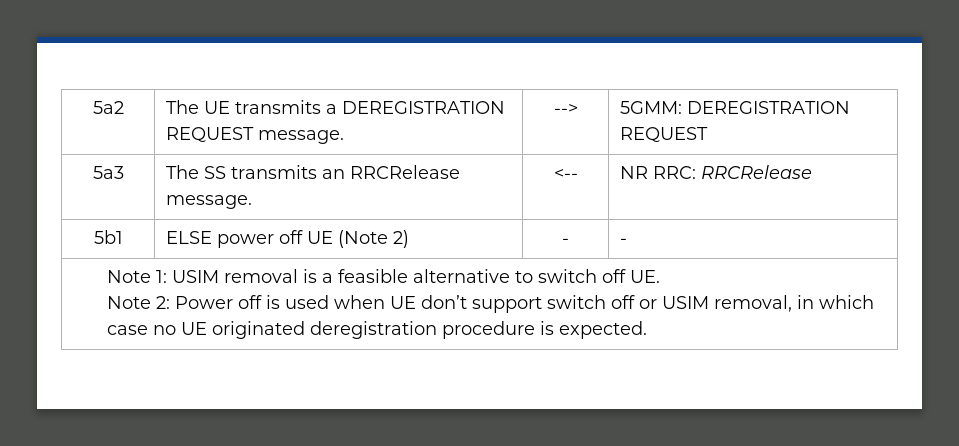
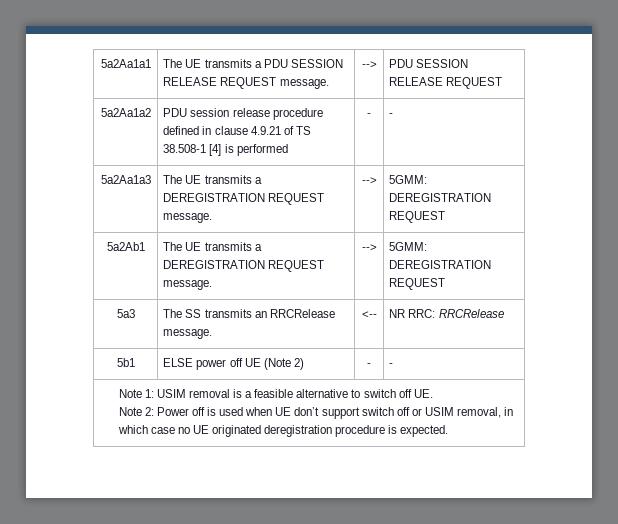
- 5a2 | The UE transmits a DEREGISTRATION REQUEST message. | --> | 5GMM: DEREGISTRATION REQUEST
+ 5a2Aa1a1 | The UE transmits a PDU SESSION RELEASE REQUEST message. | --> | PDU SESSION RELEASE REQUEST
+ 5a2Aa1a2 | PDU session release procedure defined in clause 4.9.21 of TS 38.508-1 [4] is performed | - | -
+ 5a2Aa1a3 | The UE transmits a DEREGISTRATION REQUEST message. | --> | 5GMM: DEREGISTRATION REQUEST
+ 5a2Ab1 | The UE transmits a DEREGISTRATION REQUEST message. | --> | 5GMM: DEREGISTRATION REQUEST

